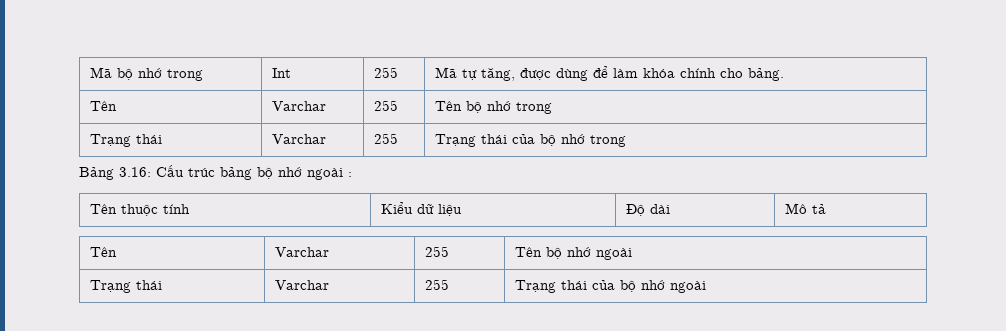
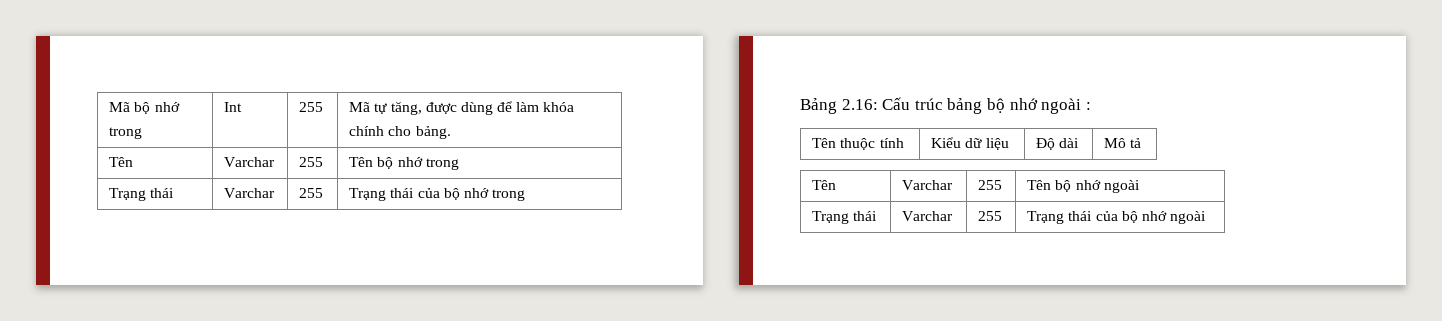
- Bảng 3.16: Cấu trúc bảng bộ nhớ ngoài :
+ Bảng 2.16: Cấu trúc bảng bộ nhớ ngoài :

